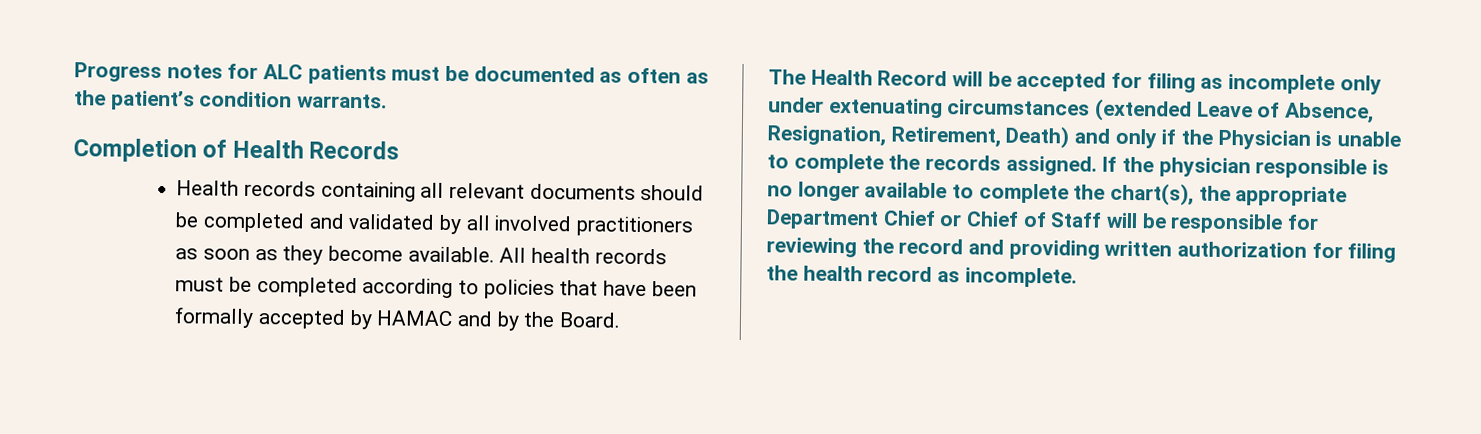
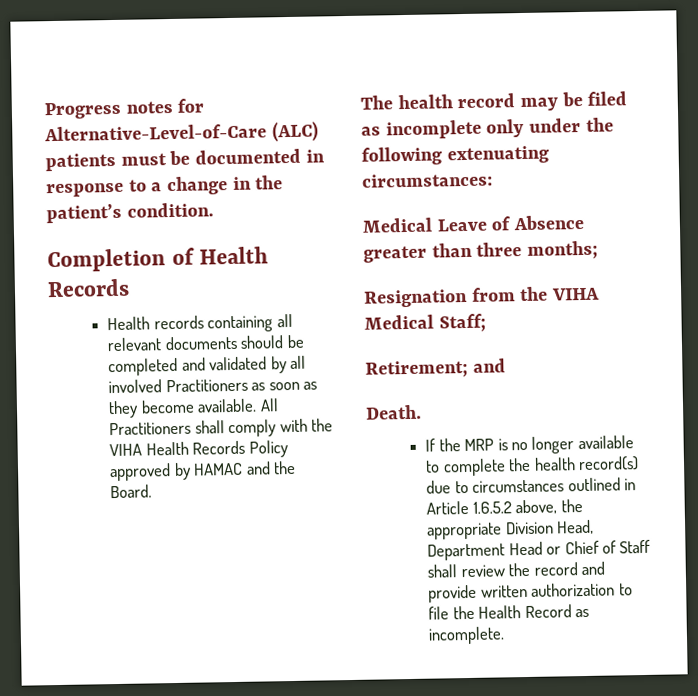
- Progress notes for ALC patients must be documented as often as the patient’s condition warrants.
+ Progress notes for Alternative-Level-of-Care (ALC) patients must be documented in response to a change in the patient’s condition.
- Health records containing all relevant documents should be completed and validated by all involved practitioners as soon as they become available.
+ Health records containing all relevant documents should be completed and validated by all involved Practitioners as soon as they become available.
- All health records must be completed according to policies that have been formally accepted by HAMAC and by the Board.
+ All Practitioners shall comply with the VIHA Health Records Policy approved by HAMAC and the Board.
- The Health Record will be accepted for filing as incomplete only under extenuating circumstances (extended Leave of Absence, Resignation, Retirement, Death) and only if the Physician is unable to complete the records assigned. If the physician responsible is no longer available to complete the chart(s), the appropriate Department Chief or Chief of Staff will be responsible for reviewing the record and providing written authorization for filing the health record as incomplete.
+ The health record may be filed as incomplete only under the following extenuating circumstances:
+ Medical Leave of Absence greater than three months;
+ Resignation from the VIHA Medical Staff;
+ Retirement; and
+ Death.
+ If the MRP is no longer available to complete the health record(s) due to circumstances outlined in Article 1.6.5.2 above, the appropriate Division Head, Department Head or Chief of Staff shall review the record and provide written authorization to file the Health Record as incomplete.

